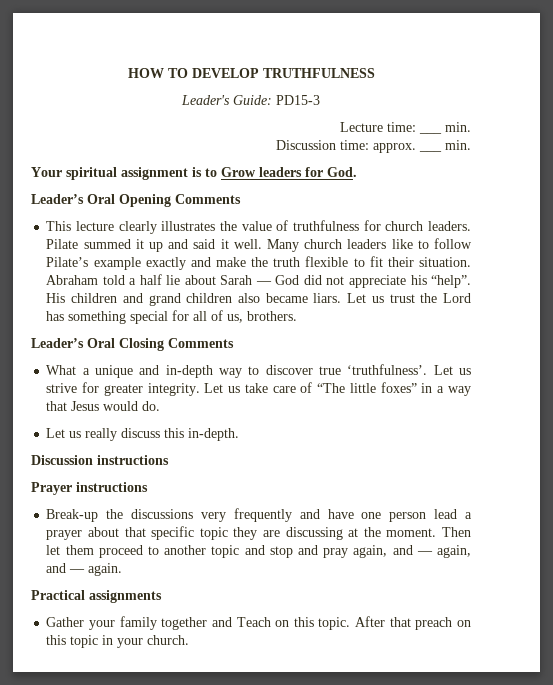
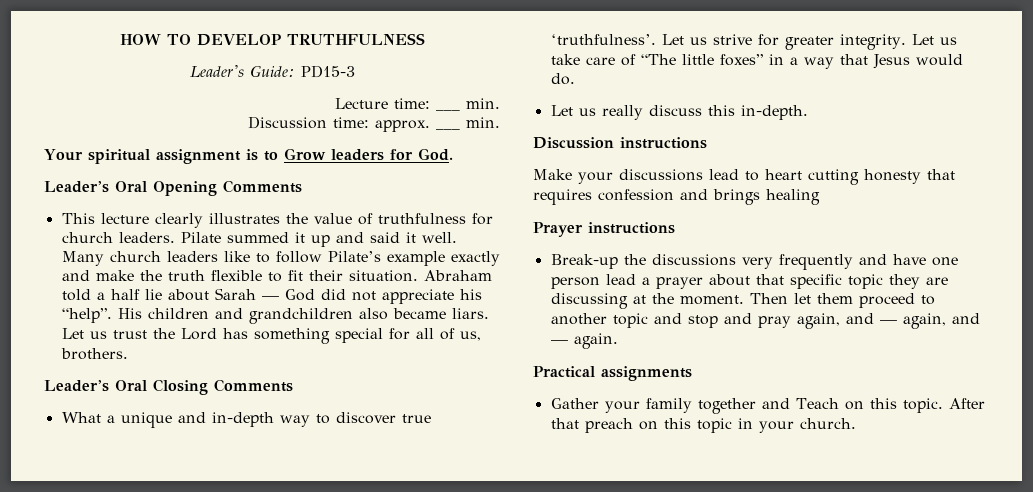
- His children and grand children also became liars.
+ His children and grandchildren also became liars.
+ Make your discussions lead to heart cutting honesty that requires confession and brings healing

